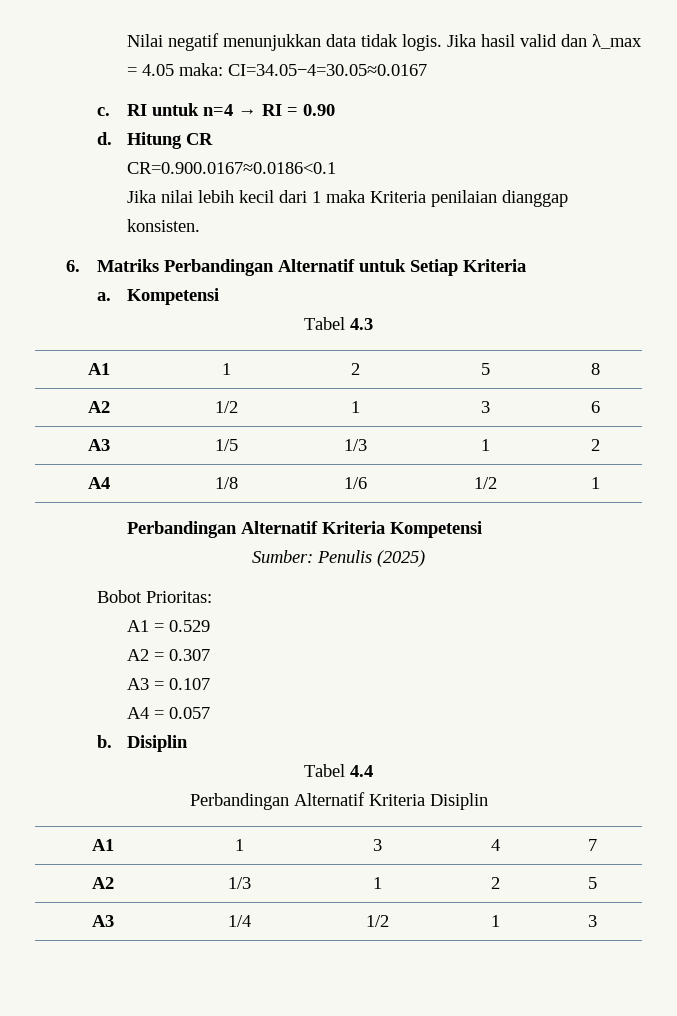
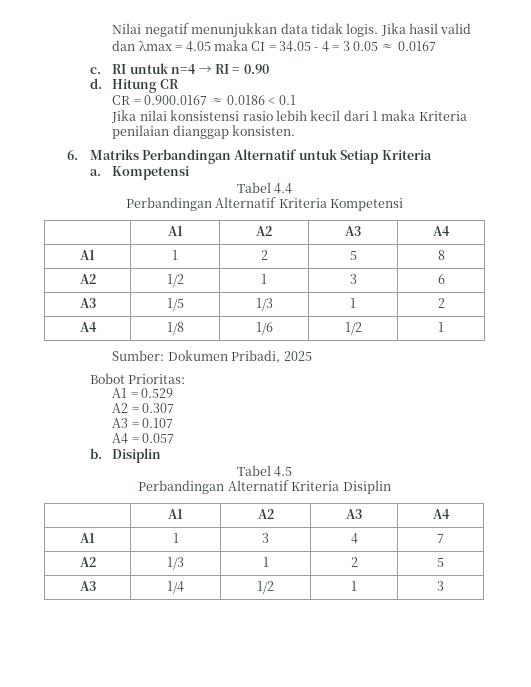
- Jika hasil valid dan λ_max = 4.05 maka: CI=34.05−4=30.05≈0.0167
+ Jika hasil valid dan λmax = 4.05 maka CI = 34.05 - 4 = 3 0.05 ≈ 0.0167
- CR=0.900.0167≈0.0186<0.1
+ CR = 0.900.0167 ≈ 0.0186 < 0.1
- Jika nilai lebih kecil dari 1 maka Kriteria penilaian dianggap konsisten.
+ Jika nilai konsistensi rasio lebih kecil dari 1 maka Kriteria penilaian dianggap konsisten.
- Tabel 4.3
+ Tabel 4.4
+ Perbandingan Alternatif Kriteria Kompetensi
+ | A1 | A2 | A3 | A4
- Perbandingan Alternatif Kriteria Kompetensi
- Sumber: Penulis (2025)
+ Sumber: Dokumen Pribadi, 2025
- Tabel 4.4
+ Tabel 4.5
  Perbandingan Alternatif Kriteria Disiplin
+ | A1 | A2 | A3 | A4

